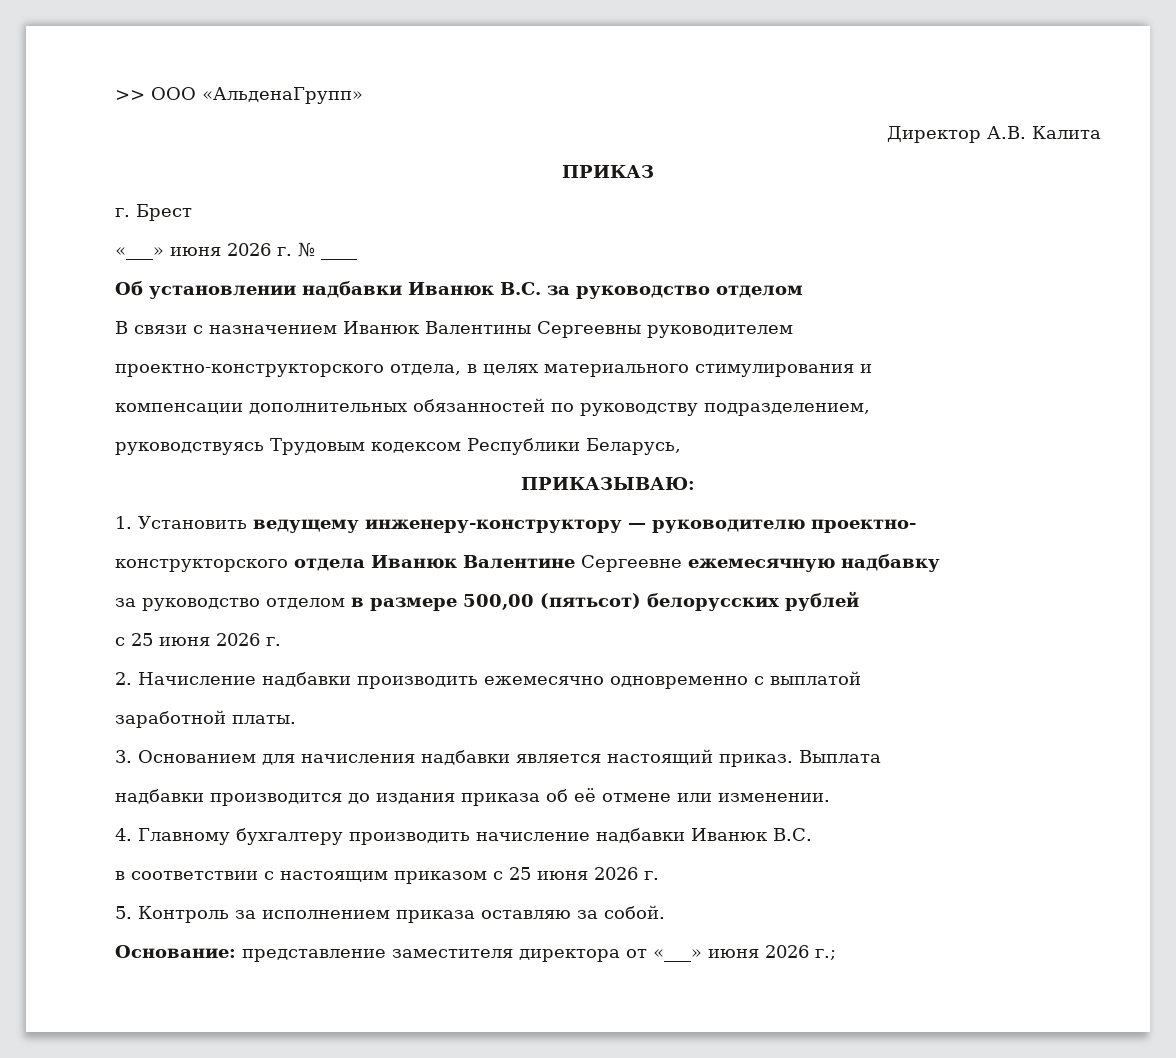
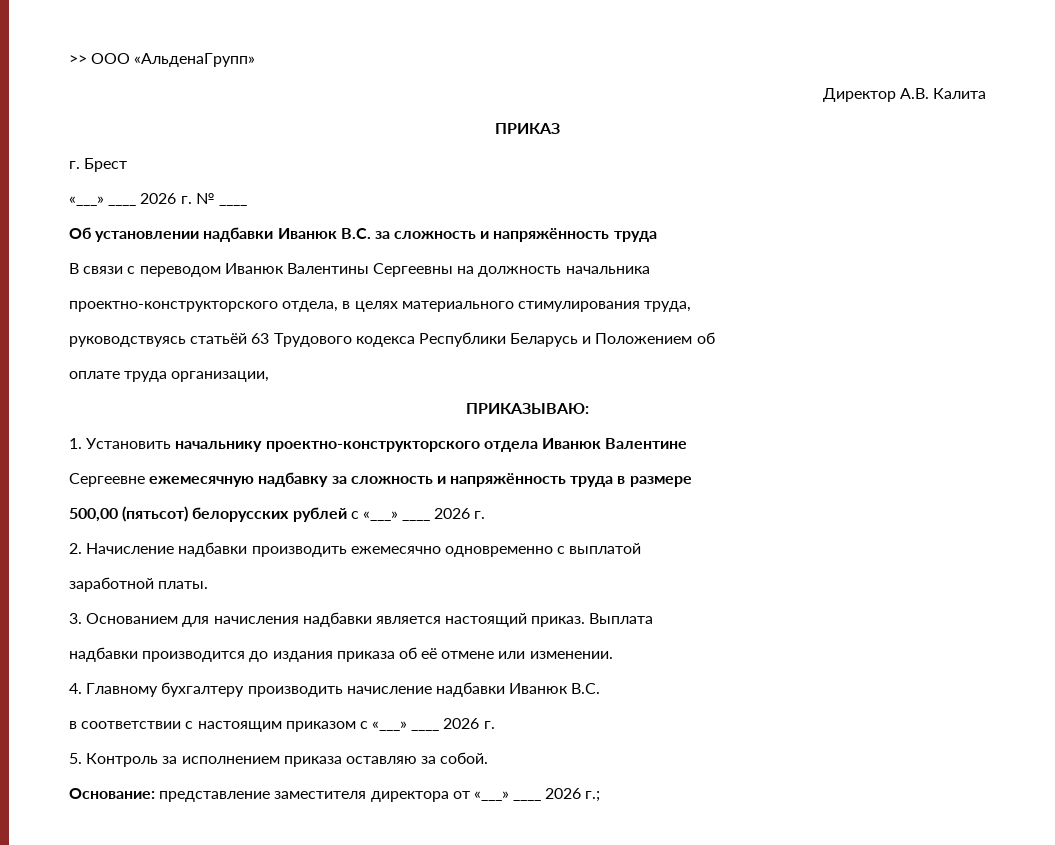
- «___» июня 2026 г. № ____
+ «___» ____ 2026 г. № ____
- Об установлении надбавки Иванюк В.С. за руководство отделом
+ Об установлении надбавки Иванюк В.С. за сложность и напряжённость труда
- В связи с назначением Иванюк Валентины Сергеевны руководителем
+ В связи с переводом Иванюк Валентины Сергеевны на должность начальника
- проектно-конструкторского отдела, в целях материального стимулирования и
- компенсации дополнительных обязанностей по руководству подразделением,
- руководствуясь Трудовым кодексом Республики Беларусь,
+ проектно-конструкторского отдела, в целях материального стимулирования труда,
+ руководствуясь статьёй 63 Трудового кодекса Республики Беларусь и Положением об
+ оплате труда организации,
  ПРИКАЗЫВАЮ:
- 1. Установить ведущему инженеру-конструктору — руководителю проектно-
- конструкторского отдела Иванюк Валентине Сергеевне ежемесячную надбавку
- за руководство отделом в размере 500,00 (пятьсот) белорусских рублей
- с 25 июня 2026 г.
+ 1. Установить начальнику проектно-конструкторского отдела Иванюк Валентине
+ Сергеевне ежемесячную надбавку за сложность и напряжённость труда в размере
+ 500,00 (пятьсот) белорусских рублей с «___» ____ 2026 г.
- в соответствии с настоящим приказом с 25 июня 2026 г.
+ в соответствии с настоящим приказом с «___» ____ 2026 г.
- Основание: представление заместителя директора от «___» июня 2026 г.;
+ Основание: представление заместителя директора от «___» ____ 2026 г.;

